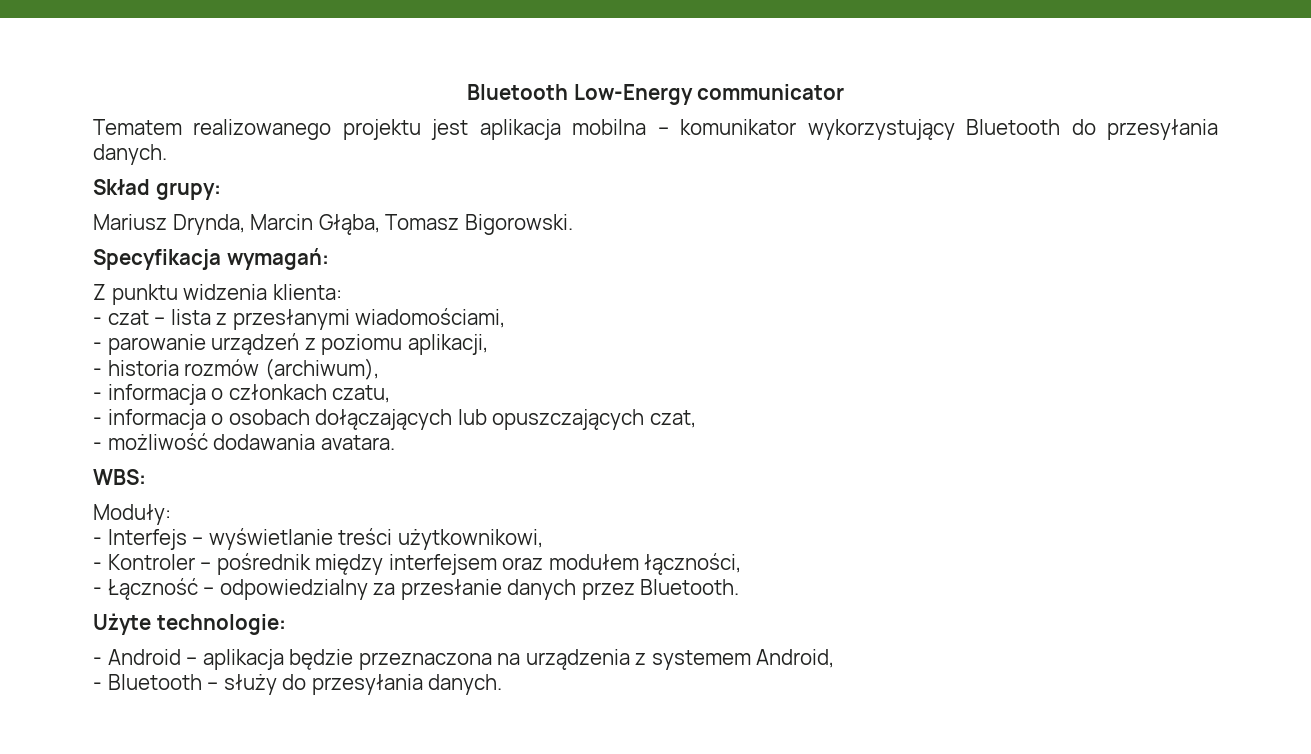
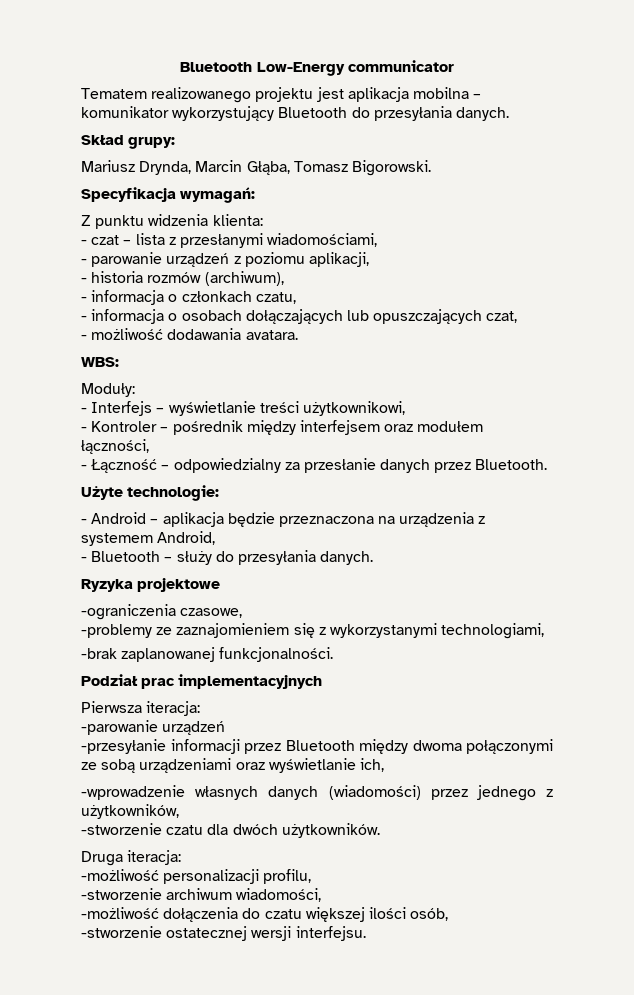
+ Ryzyka projektowe
+ -ograniczenia czasowe,
+ -problemy ze zaznajomieniem się z wykorzystanymi technologiami,
+ -brak zaplanowanej funkcjonalności.
+ Podział prac implementacyjnych
+ Pierwsza iteracja:
+ -parowanie urządzeń
+ -przesyłanie informacji przez Bluetooth między dwoma połączonymi ze sobą urządzeniami oraz wyświetlanie ich,
+ -wprowadzenie własnych danych (wiadomości) przez jednego z użytkowników,
+ -stworzenie czatu dla dwóch użytkowników.
+ Druga iteracja:
+ -możliwość personalizacji profilu,
+ -stworzenie archiwum wiadomości,
+ -możliwość dołączenia do czatu większej ilości osób,
+ -stworzenie ostatecznej wersji interfejsu.

